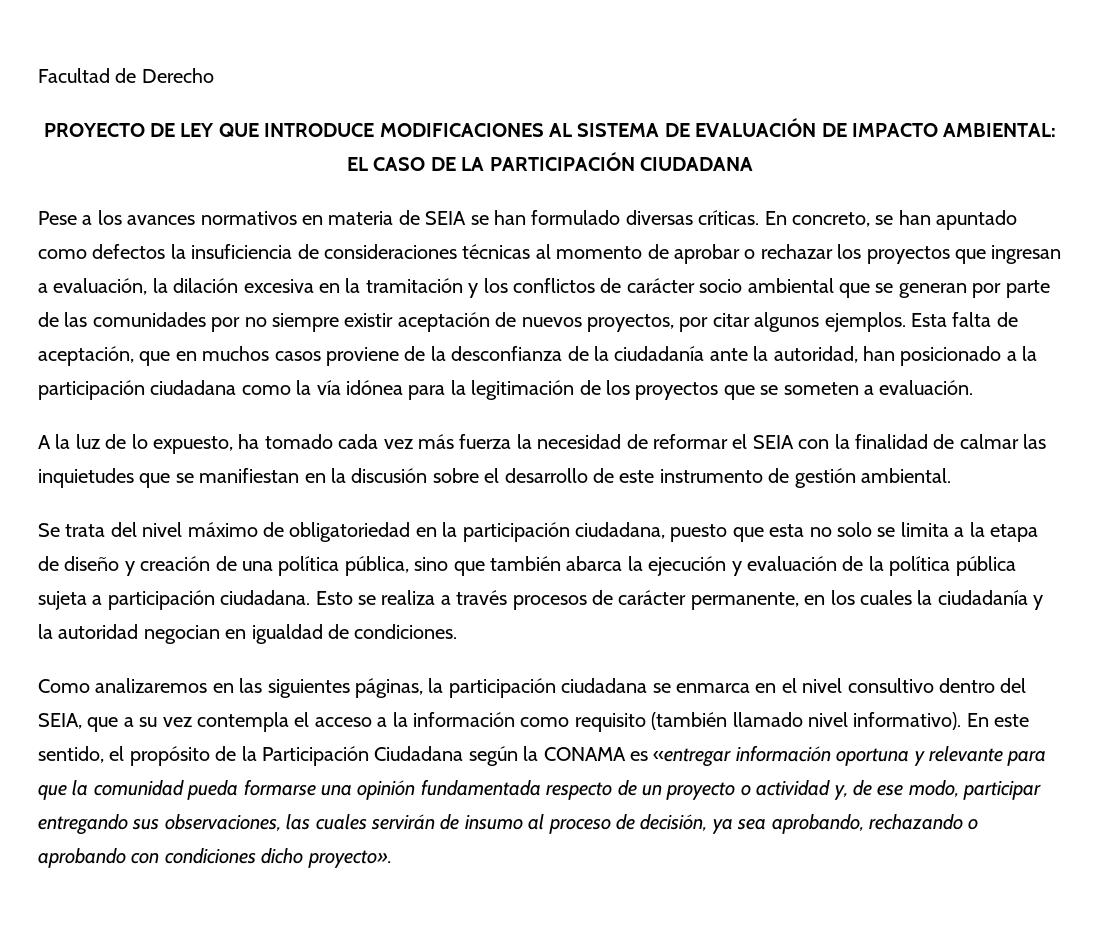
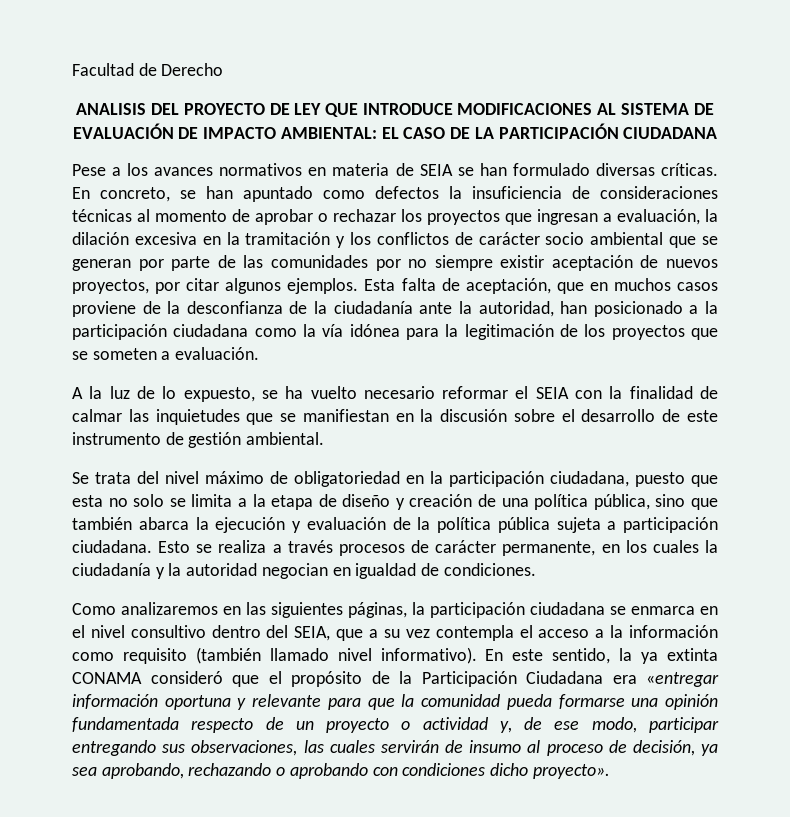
- PROYECTO DE LEY QUE INTRODUCE MODIFICACIONES AL SISTEMA DE EVALUACIÓN DE IMPACTO AMBIENTAL: EL CASO DE LA PARTICIPACIÓN CIUDADANA
+ ANALISIS DEL PROYECTO DE LEY QUE INTRODUCE MODIFICACIONES AL SISTEMA DE EVALUACIÓN DE IMPACTO AMBIENTAL: EL CASO DE LA PARTICIPACIÓN CIUDADANA
- A la luz de lo expuesto, ha tomado cada vez más fuerza la necesidad de reformar el SEIA con la finalidad de calmar las inquietudes que se manifiestan en la discusión sobre el desarrollo de este instrumento de gestión ambiental.
+ A la luz de lo expuesto, se ha vuelto necesario reformar el SEIA con la finalidad de calmar las inquietudes que se manifiestan en la discusión sobre el desarrollo de este instrumento de gestión ambiental.
- En este sentido, el propósito de la Participación Ciudadana según la CONAMA es «entregar información oportuna y relevante para que la comunidad pueda formarse una opinión fundamentada respecto de un proyecto o actividad y, de ese modo, participar entregando sus observaciones, las cuales servirán de insumo al proceso de decisión, ya sea aprobando, rechazando o aprobando con condiciones dicho proyecto».
+ En este sentido, la ya extinta CONAMA consideró que el propósito de la Participación Ciudadana era «entregar información oportuna y relevante para que la comunidad pueda formarse una opinión fundamentada respecto de un proyecto o actividad y, de ese modo, participar entregando sus observaciones, las cuales servirán de insumo al proceso de decisión, ya sea aprobando, rechazando o aprobando con condiciones dicho proyecto».

